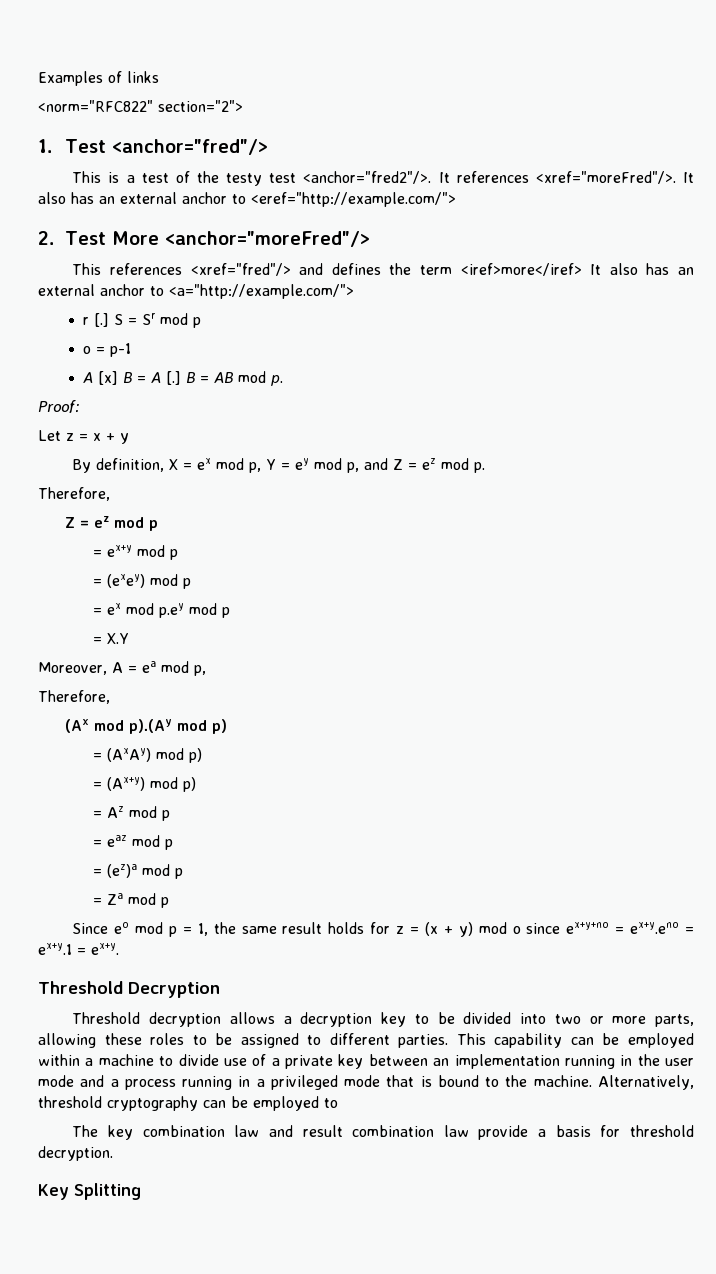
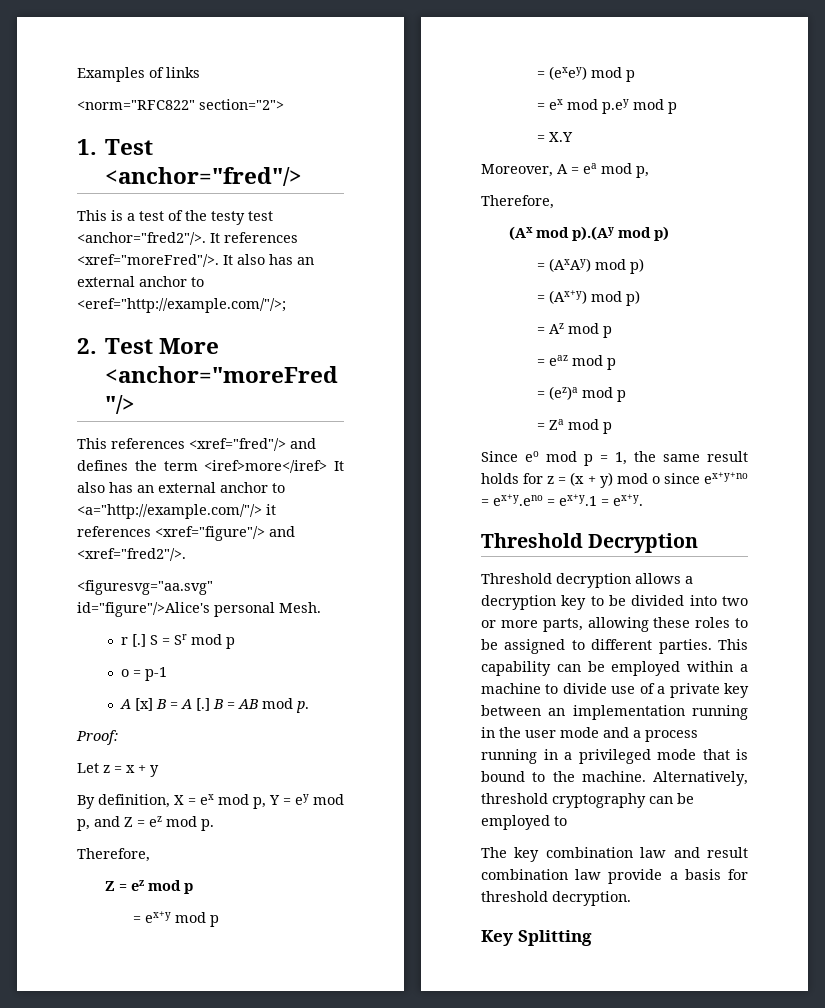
- It also has an external anchor to <eref="http://example.com/">
+ It also has an external anchor to <eref="http://example.com/"/>;
- This references <xref="fred"/> and defines the term <iref>more</iref> It also has an external anchor to <a="http://example.com/">
+ This references <xref="fred"/> and defines the term <iref>more</iref> It also has an external anchor to <a="http://example.com/"/> it references <xref="figure"/> and <xref="fred2"/>.
+ <figuresvg="aa.svg" id="figure"/>Alice's personal Mesh.

